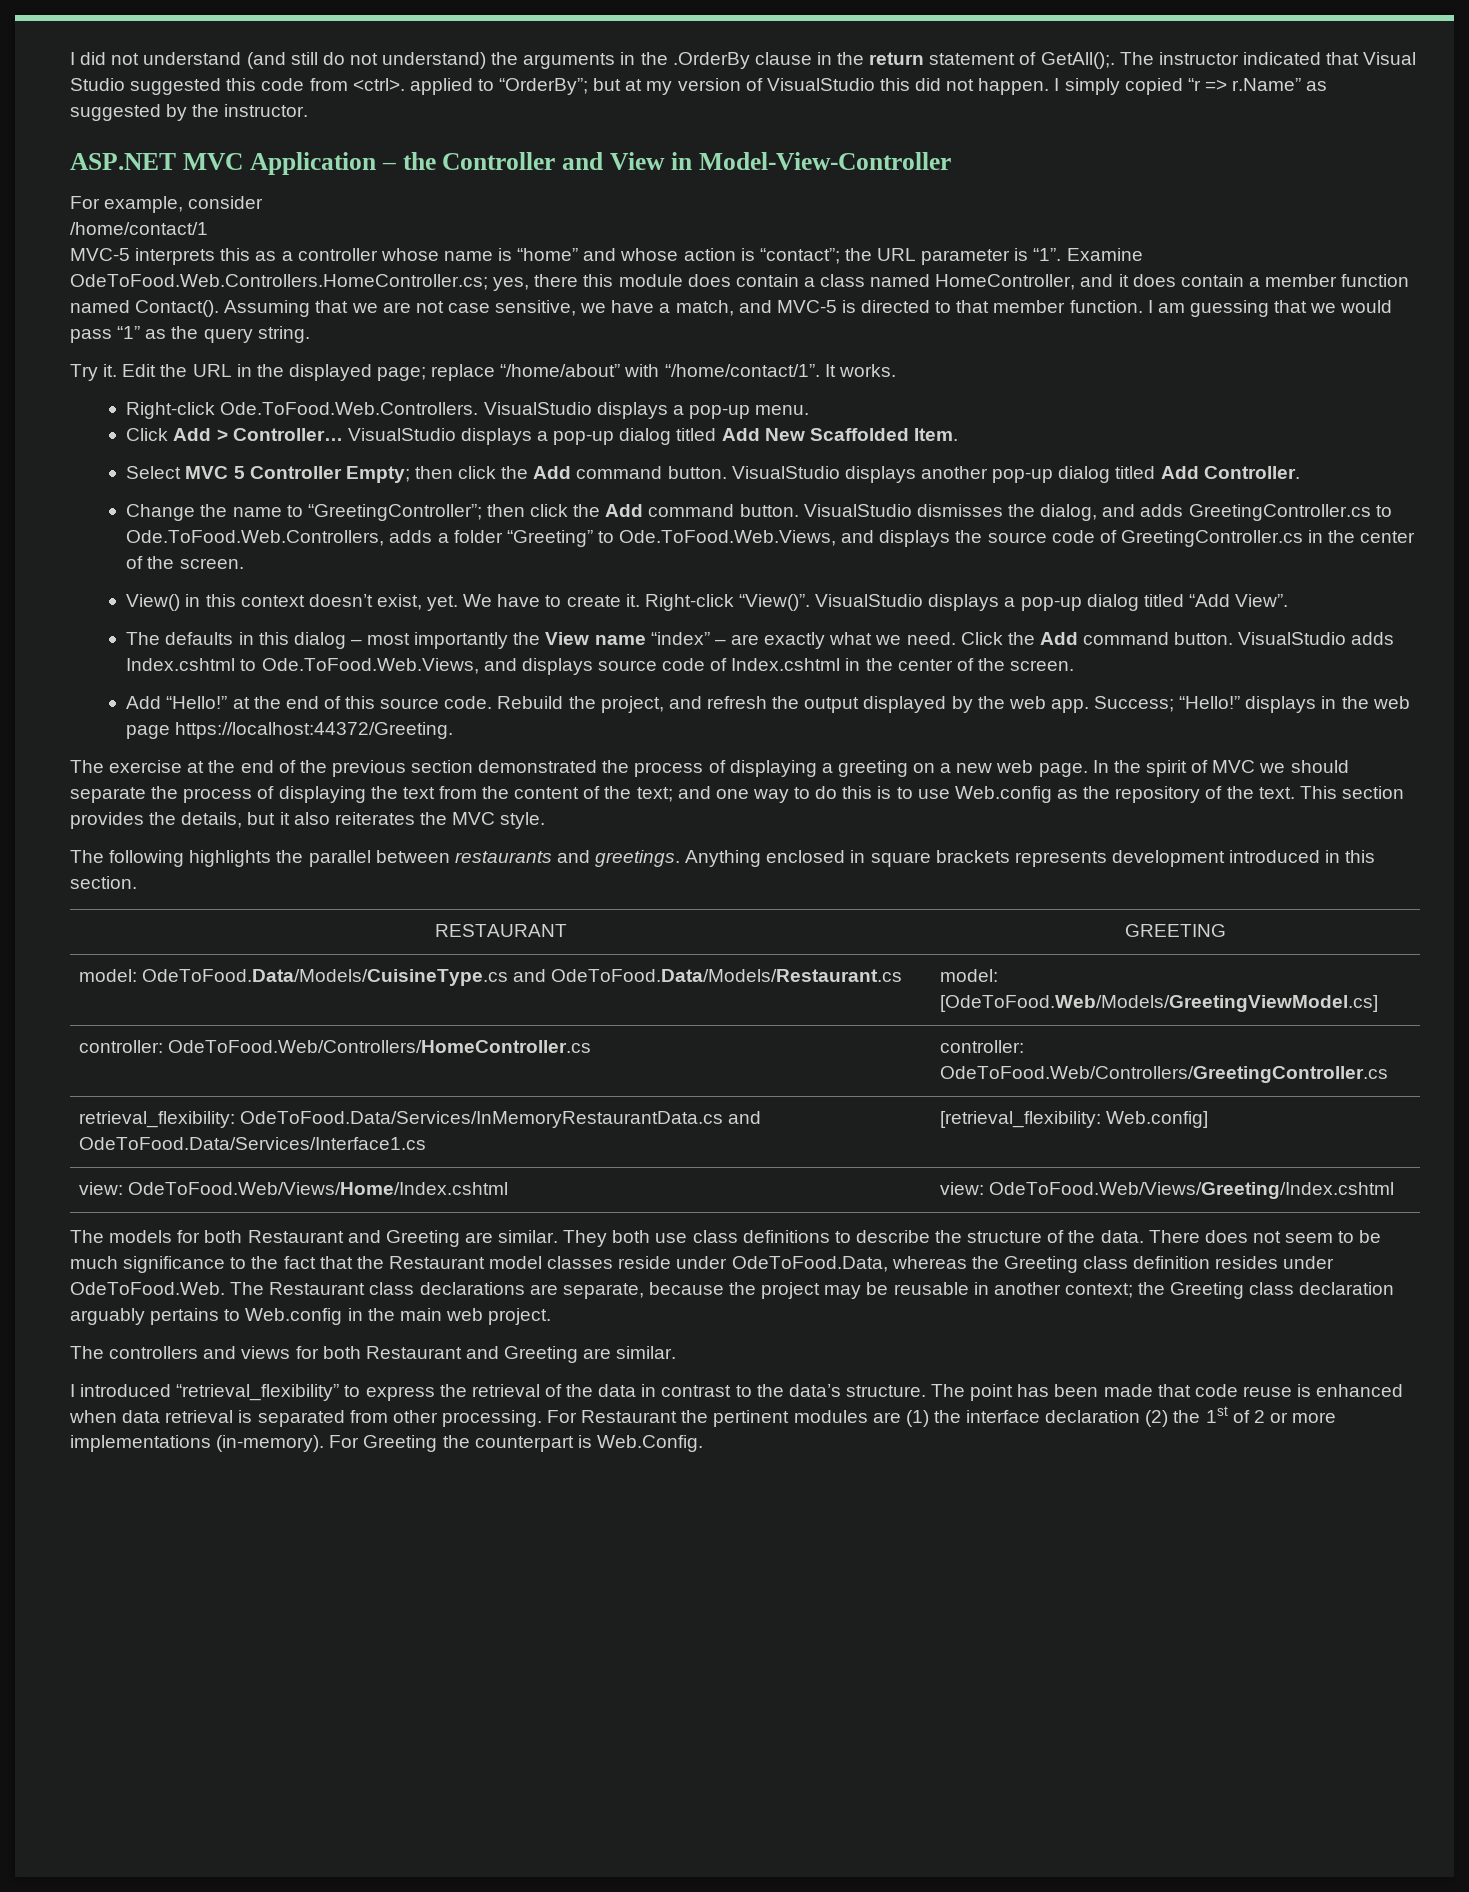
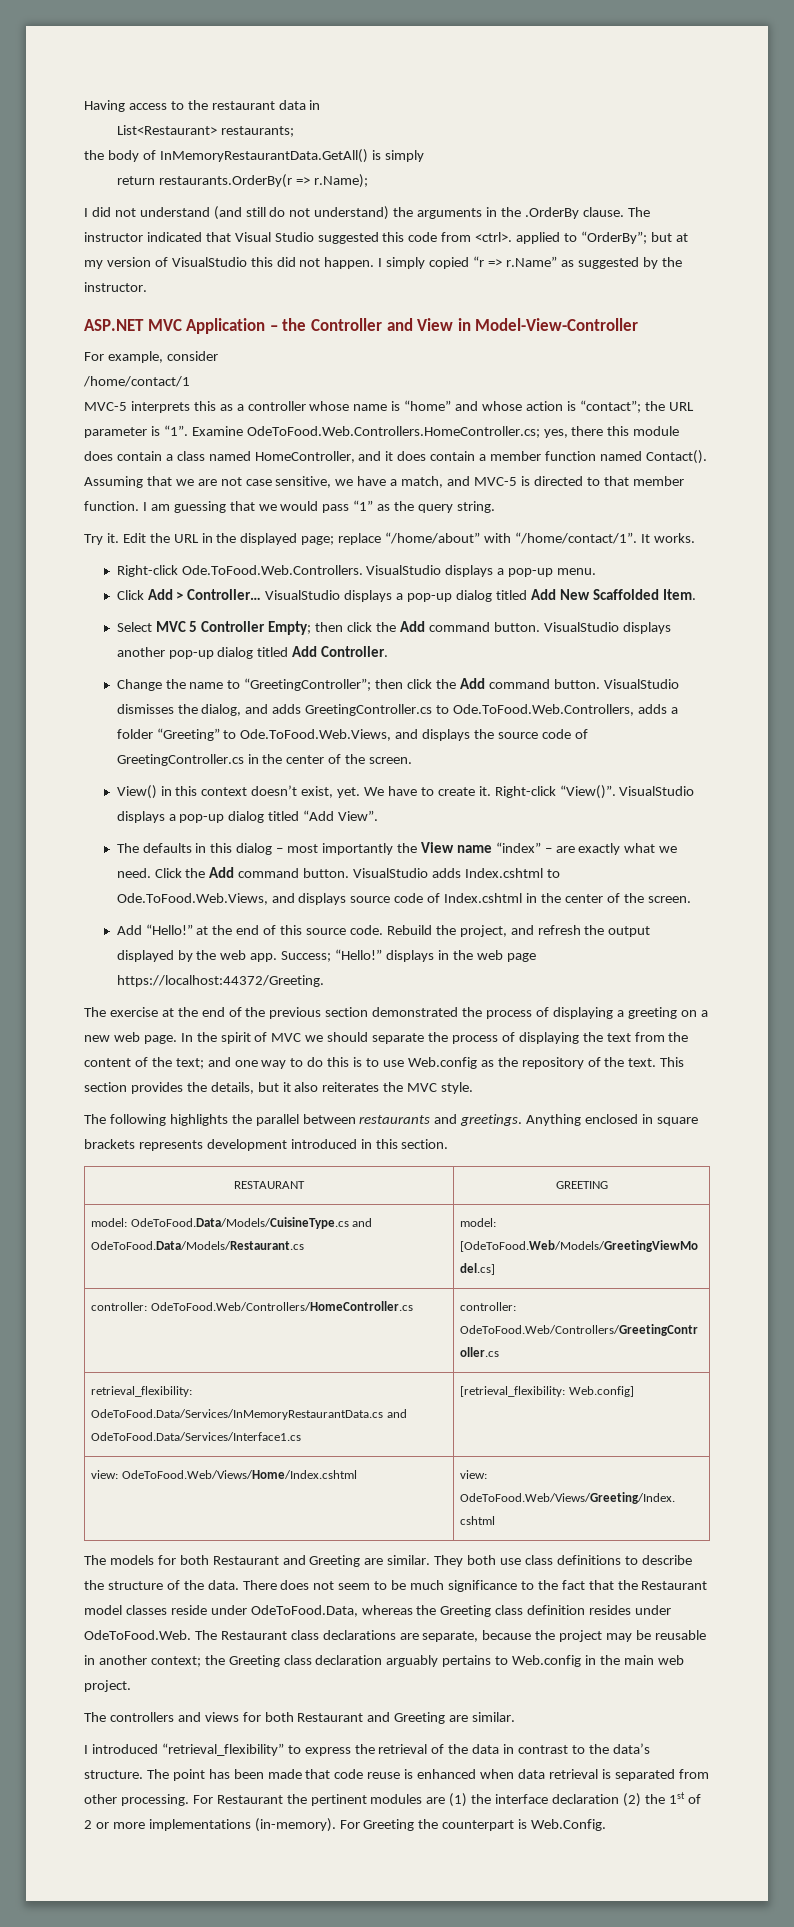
+ Having access to the restaurant data in
+ List<Restaurant> restaurants;
+ the body of InMemoryRestaurantData.GetAll() is simply
+ return restaurants.OrderBy(r => r.Name);
- I did not understand (and still do not understand) the arguments in the .OrderBy clause in the return statement of GetAll();.
+ I did not understand (and still do not understand) the arguments in the .OrderBy clause.

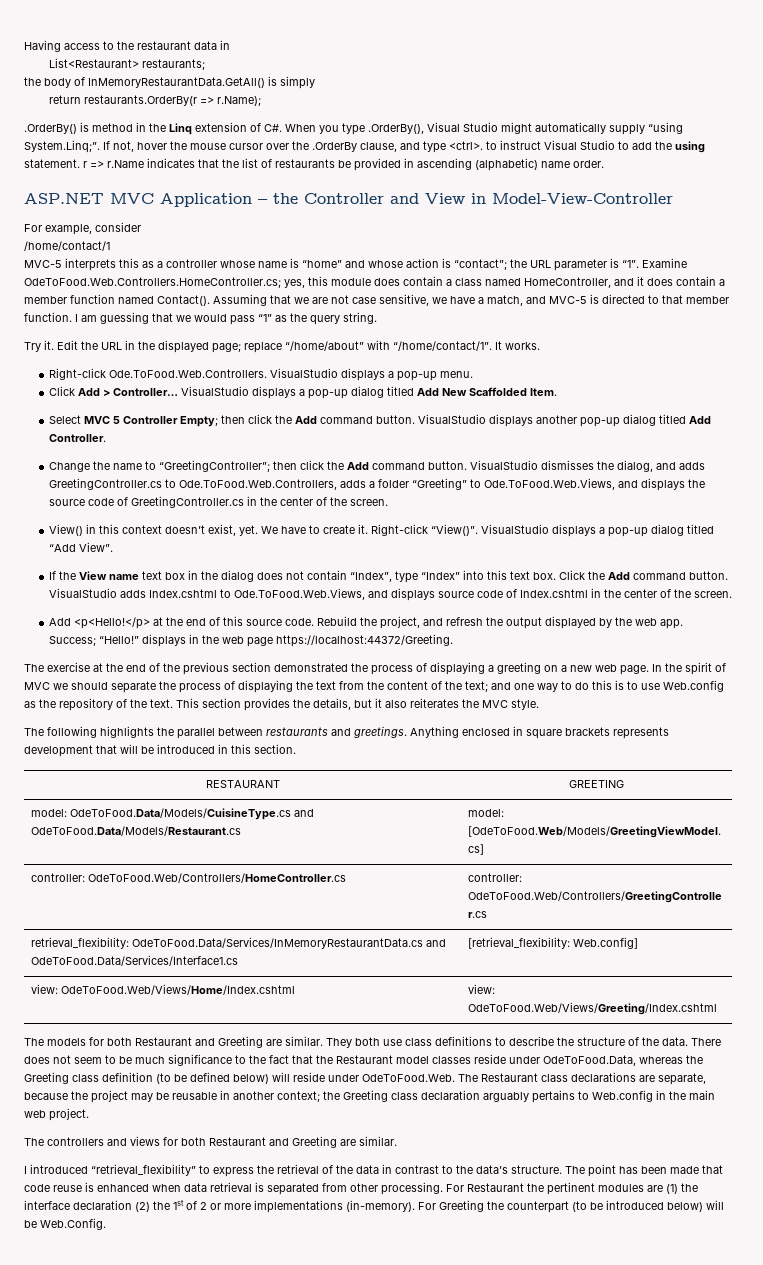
- I did not understand (and still do not understand) the arguments in the .OrderBy clause. The instructor indicated that Visual Studio suggested this code from <ctrl>. applied to “OrderBy”; but at my version of VisualStudio this did not happen. I simply copied “r => r.Name” as suggested by the instructor.
+ .OrderBy() is method in the Linq extension of C#. When you type .OrderBy(), Visual Studio might automatically supply “using System.Linq;”. If not, hover the mouse cursor over the .OrderBy clause, and type <ctrl>. to instruct Visual Studio to add the using statement. r => r.Name indicates that the list of restaurants be provided in ascending (alphabetic) name order.
- Examine OdeToFood.Web.Controllers.HomeController.cs; yes, there this module does contain a class named HomeController, and it does contain a member function named Contact().
+ Examine OdeToFood.Web.Controllers.HomeController.cs; yes, this module does contain a class named HomeController, and it does contain a member function named Contact().
- The defaults in this dialog – most importantly the View name “index” – are exactly what we need.
+ If the View name text box in the dialog does not contain “Index”, type “Index” into this text box.
- Add “Hello!” at the end of this source code.
+ Add <p<Hello!</p> at the end of this source code.
- Anything enclosed in square brackets represents development introduced in this section.
+ Anything enclosed in square brackets represents development that will be introduced in this section.
- There does not seem to be much significance to the fact that the Restaurant model classes reside under OdeToFood.Data, whereas the Greeting class definition resides under OdeToFood.Web. The Restaurant class declarations are separate, because the project may be reusable in another context; the Greeting class declaration arguably pertains to Web.config in the main web project.
+ There does not seem to be much significance to the fact that the Restaurant model classes reside under OdeToFood.Data, whereas the Greeting class definition (to be defined below) will reside under OdeToFood.Web. The Restaurant class declarations are separate, because the project may be reusable in another context; the Greeting class declaration arguably pertains to Web.config in the main web project.
- For Greeting the counterpart is Web.Config.
+ For Greeting the counterpart (to be introduced below) will be Web.Config.

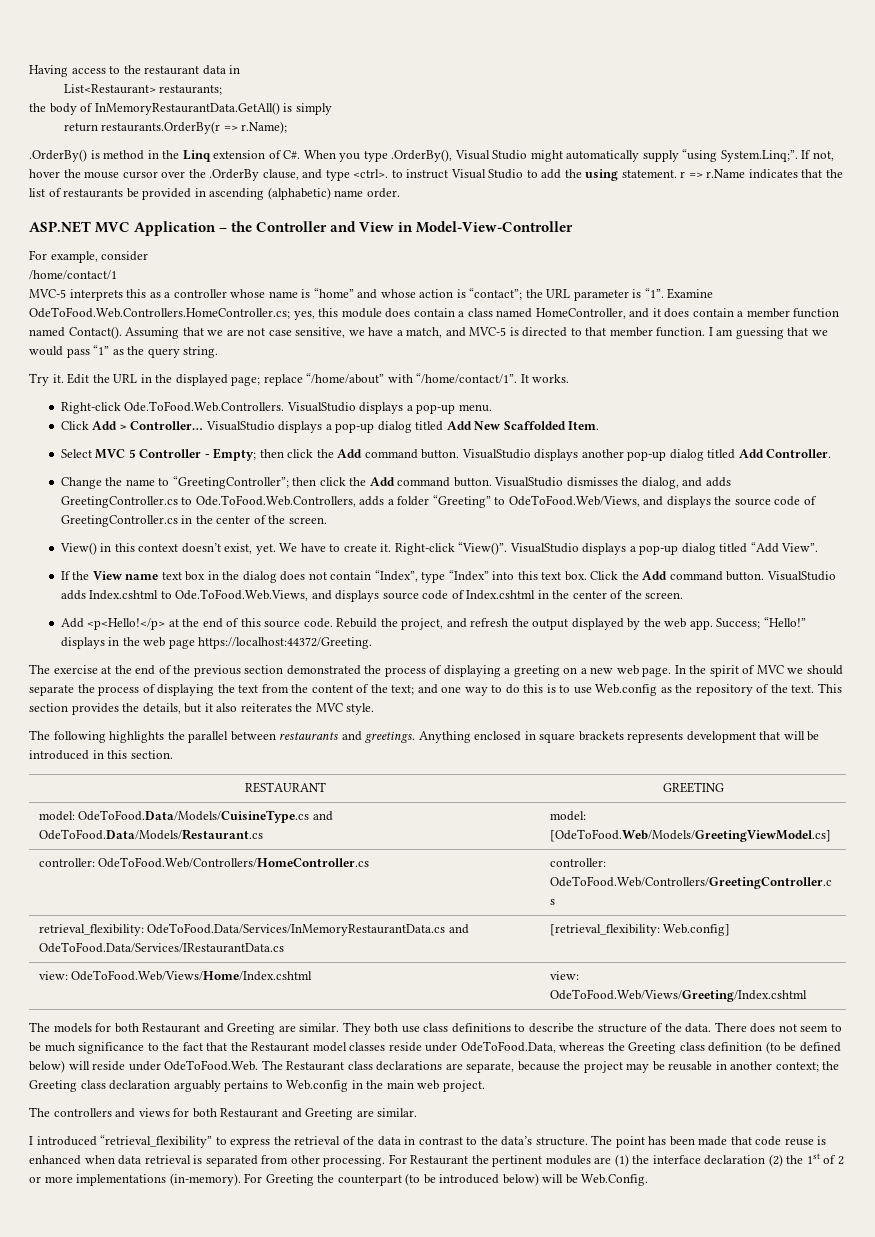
- Select MVC 5 Controller Empty; then click the Add command button.
+ Select MVC 5 Controller - Empty; then click the Add command button.
- VisualStudio dismisses the dialog, and adds GreetingController.cs to Ode.ToFood.Web.Controllers, adds a folder “Greeting” to Ode.ToFood.Web.Views, and displays the source code of GreetingController.cs in the center of the screen.
+ VisualStudio dismisses the dialog, and adds GreetingController.cs to Ode.ToFood.Web.Controllers, adds a folder “Greeting” to OdeToFood.Web/Views, and displays the source code of GreetingController.cs in the center of the screen.
- retrieval_flexibility: OdeToFood.Data/Services/InMemoryRestaurantData.cs and OdeToFood.Data/Services/Interface1.cs | [retrieval_flexibility: Web.config]
+ retrieval_flexibility: OdeToFood.Data/Services/InMemoryRestaurantData.cs and OdeToFood.Data/Services/IRestaurantData.cs | [retrieval_flexibility: Web.config]

